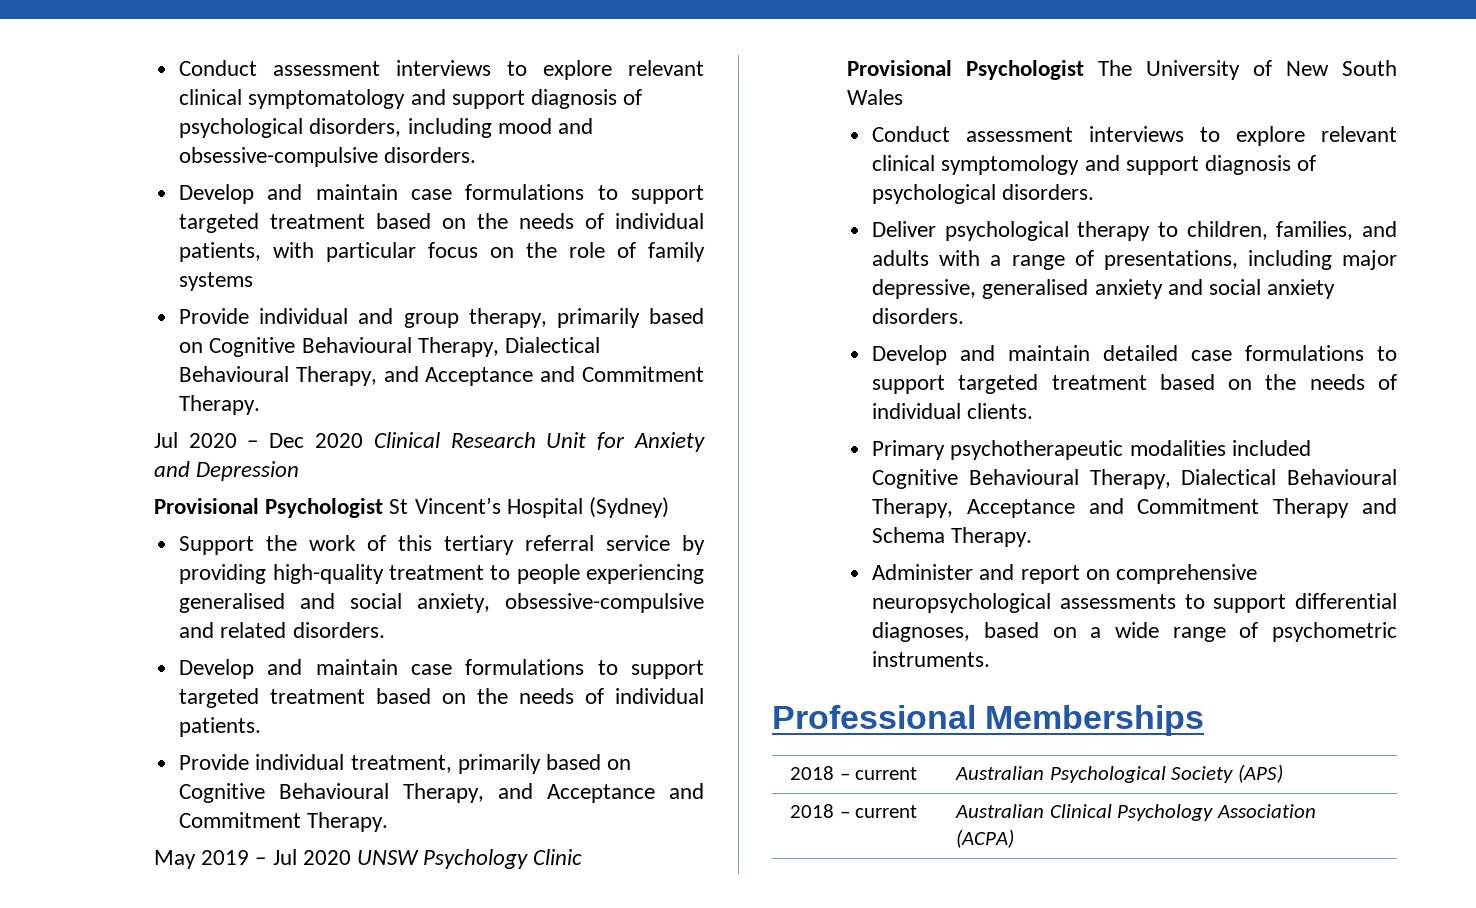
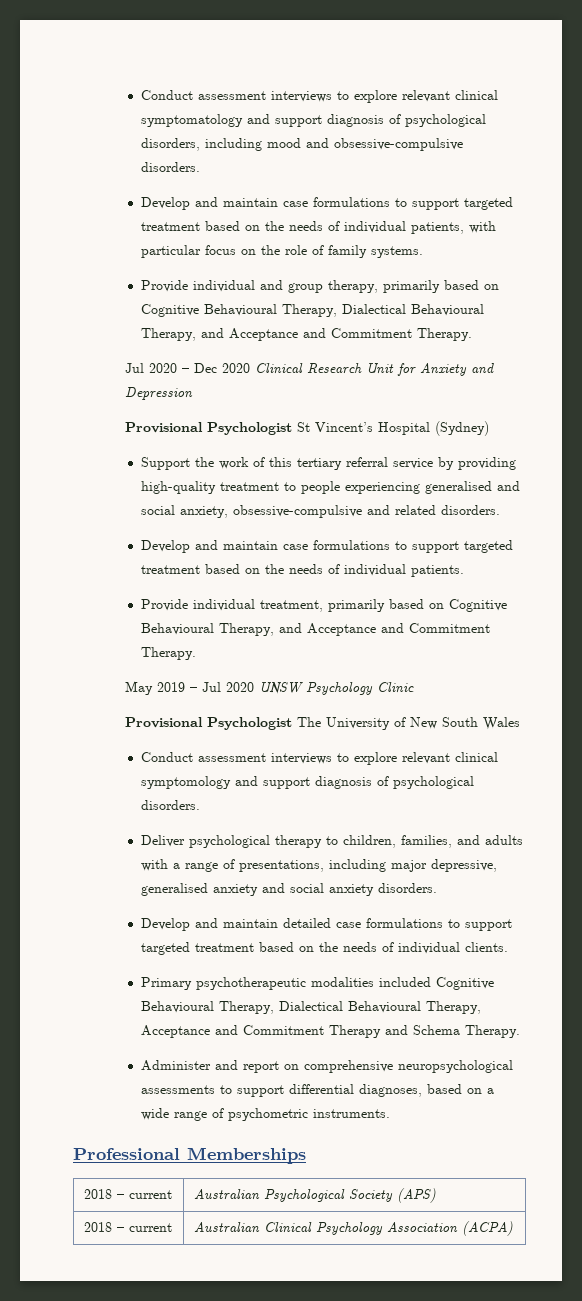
- Develop and maintain case formulations to support targeted treatment based on the needs of individual patients, with particular focus on the role of family systems
+ Develop and maintain case formulations to support targeted treatment based on the needs of individual patients, with particular focus on the role of family systems.

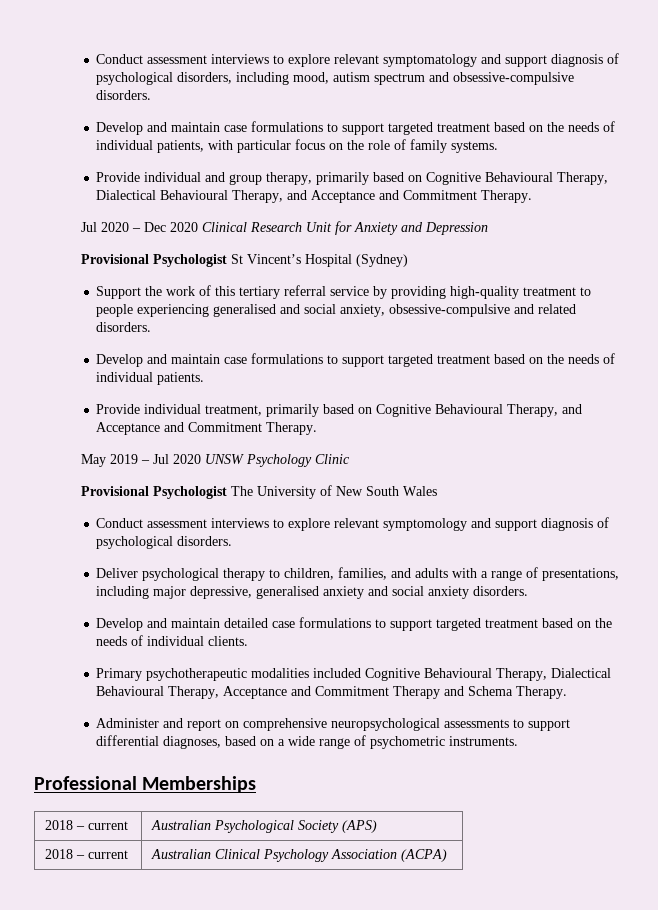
- Conduct assessment interviews to explore relevant clinical symptomatology and support diagnosis of psychological disorders, including mood and obsessive-compulsive disorders.
+ Conduct assessment interviews to explore relevant symptomatology and support diagnosis of psychological disorders, including mood, autism spectrum and obsessive-compulsive disorders.
- Conduct assessment interviews to explore relevant clinical symptomology and support diagnosis of psychological disorders.
+ Conduct assessment interviews to explore relevant symptomology and support diagnosis of psychological disorders.

